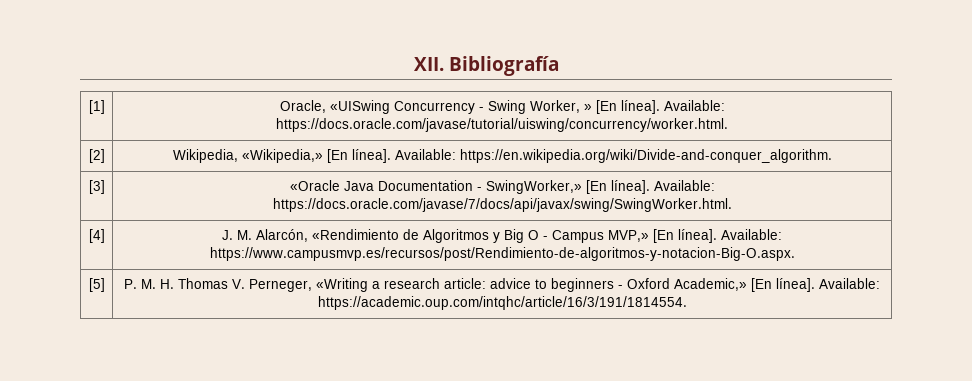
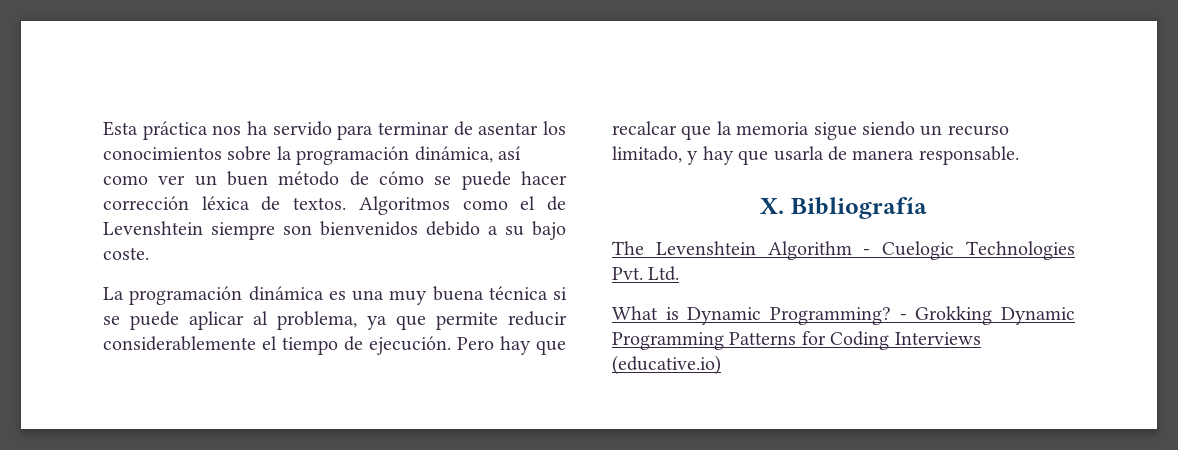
- XII. Bibliografía
- [1] | Oracle, «UISwing Concurrency - Swing Worker, » [En línea]. Available: https://docs.oracle.com/javase/tutorial/uiswing/concurrency/worker.html.
- [2] | Wikipedia, «Wikipedia,» [En línea]. Available: https://en.wikipedia.org/wiki/Divide-and-conquer_algorithm.
- [3] | «Oracle Java Documentation - SwingWorker,» [En línea]. Available: https://docs.oracle.com/javase/7/docs/api/javax/swing/SwingWorker.html.
- [4] | J. M. Alarcón, «Rendimiento de Algoritmos y Big O - Campus MVP,» [En línea]. Available: https://www.campusmvp.es/recursos/post/Rendimiento-de-algoritmos-y-notacion-Big-O.aspx.
- [5] | P. M. H. Thomas V. Perneger, «Writing a research article: advice to beginners - Oxford Academic,» [En línea]. Available: https://academic.oup.com/intqhc/article/16/3/191/1814554.
+ Esta práctica nos ha servido para terminar de asentar los conocimientos sobre la programación dinámica, así como ver un buen método de cómo se puede hacer corrección léxica de textos. Algoritmos como el de Levenshtein siempre son bienvenidos debido a su bajo coste.
+ La programación dinámica es una muy buena técnica si se puede aplicar al problema, ya que permite reducir considerablemente el tiempo de ejecución. Pero hay que recalcar que la memoria sigue siendo un recurso limitado, y hay que usarla de manera responsable.
+ X. Bibliografía
+ The Levenshtein Algorithm - Cuelogic Technologies Pvt. Ltd.
+ What is Dynamic Programming? - Grokking Dynamic Programming Patterns for Coding Interviews (educative.io)

